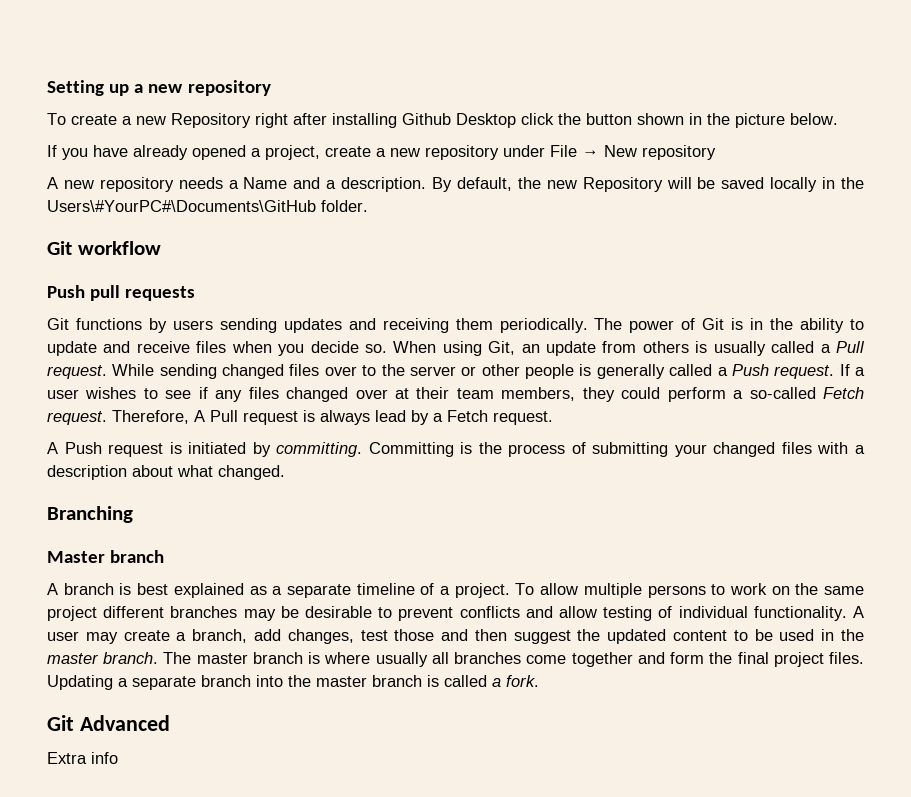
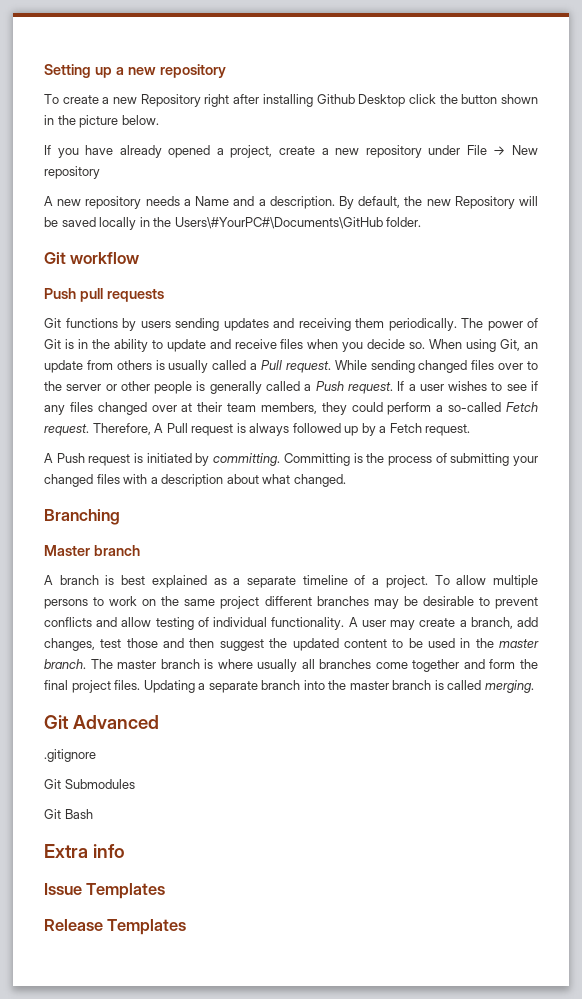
- Therefore, A Pull request is always lead by a Fetch request.
+ Therefore, A Pull request is always followed up by a Fetch request.
- Updating a separate branch into the master branch is called a fork.
+ Updating a separate branch into the master branch is called merging.
+ .gitignore
+ Git Submodules
+ Git Bash
  Extra info
+ Issue Templates
+ Release Templates

